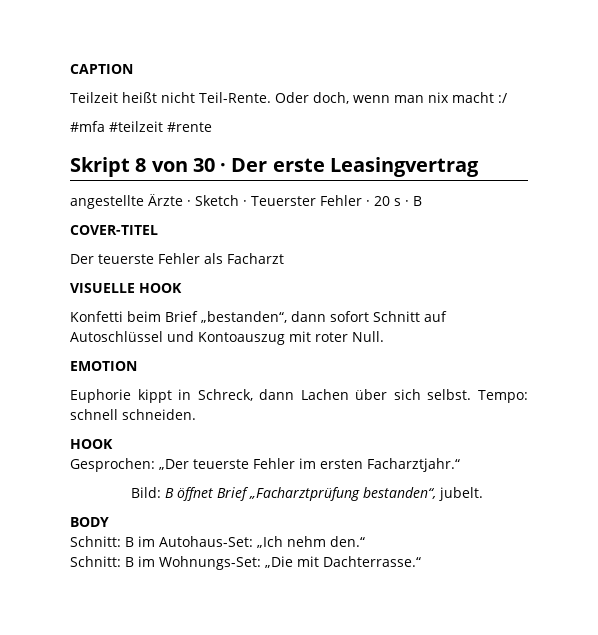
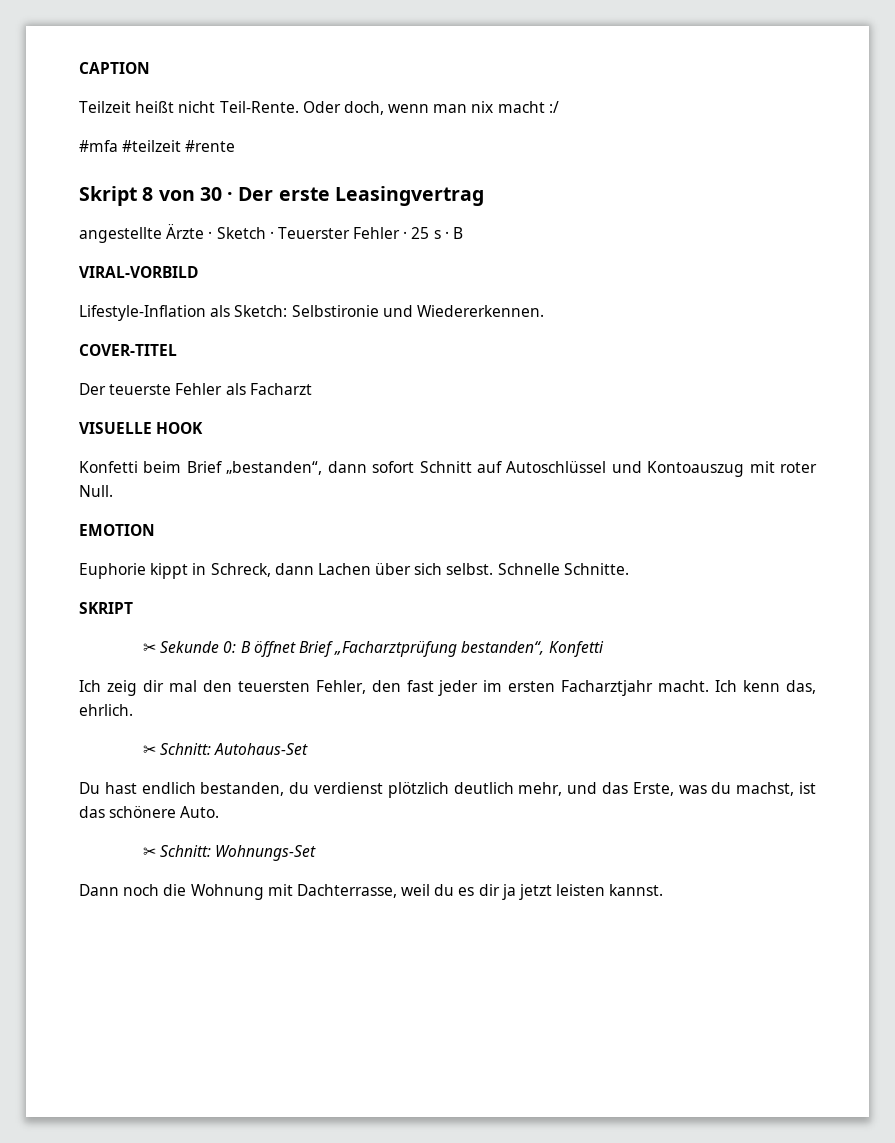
- angestellte Ärzte · Sketch · Teuerster Fehler · 20 s · B
+ angestellte Ärzte · Sketch · Teuerster Fehler · 25 s · B
+ VIRAL-VORBILD
+ Lifestyle-Inflation als Sketch: Selbstironie und Wiedererkennen.
- Tempo: schnell schneiden.
- HOOK
- Gesprochen: „Der teuerste Fehler im ersten Facharztjahr.“
- Bild: B öffnet Brief „Facharztprüfung bestanden“, jubelt.
- BODY
- Schnitt: B im Autohaus-Set: „Ich nehm den.“
- Schnitt: B im Wohnungs-Set: „Die mit Dachterrasse.“
+ Schnelle Schnitte.
+ SKRIPT
+ ✂ Sekunde 0: B öffnet Brief „Facharztprüfung bestanden“, Konfetti
+ Ich zeig dir mal den teuersten Fehler, den fast jeder im ersten Facharztjahr macht. Ich kenn das, ehrlich.
+ ✂ Schnitt: Autohaus-Set
+ Du hast endlich bestanden, du verdienst plötzlich deutlich mehr, und das Erste, was du machst, ist das schönere Auto.
+ ✂ Schnitt: Wohnungs-Set
+ Dann noch die Wohnung mit Dachterrasse, weil du es dir ja jetzt leisten kannst.

